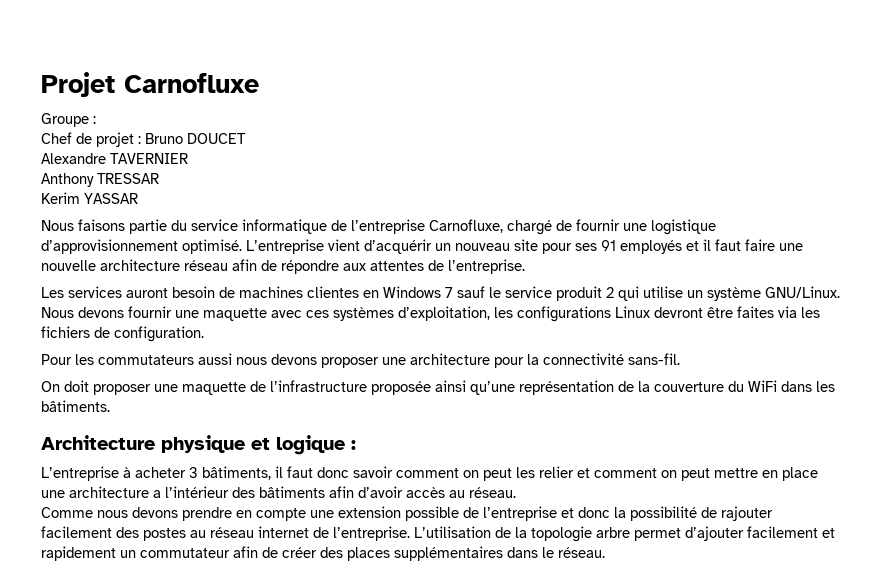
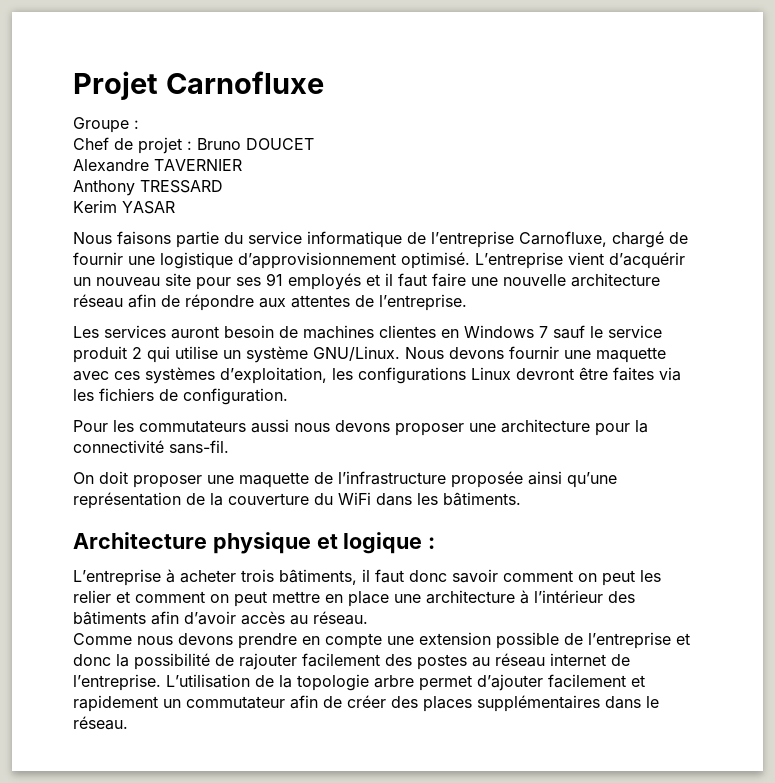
- Anthony TRESSAR
+ Anthony TRESSARD
- Kerim YASSAR
+ Kerim YASAR
- L’entreprise à acheter 3 bâtiments, il faut donc savoir comment on peut les relier et comment on peut mettre en place une architecture a l’intérieur des bâtiments afin d’avoir accès au réseau.
+ L’entreprise à acheter trois bâtiments, il faut donc savoir comment on peut les relier et comment on peut mettre en place une architecture à l’intérieur des bâtiments afin d’avoir accès au réseau.

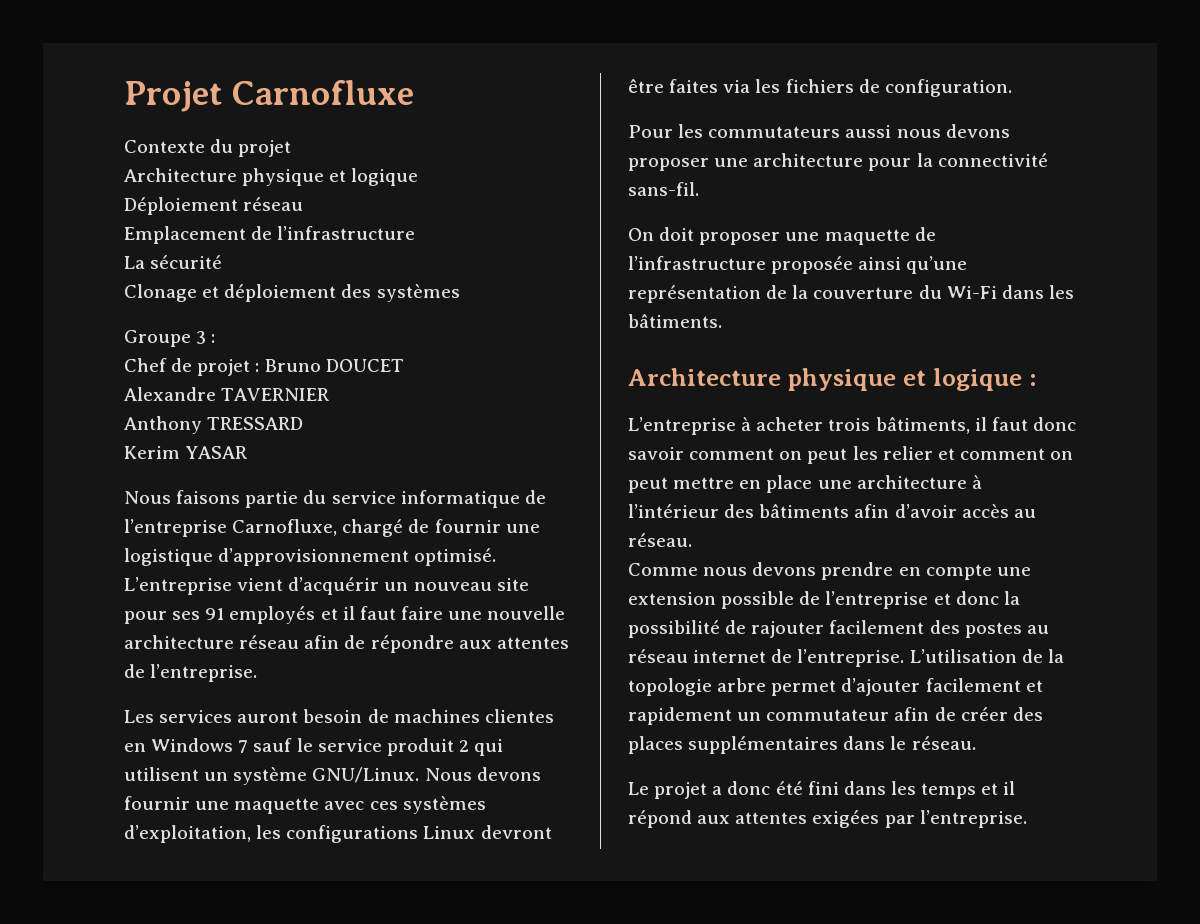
+ Contexte du projet
+ Architecture physique et logique
+ Déploiement réseau
+ Emplacement de l’infrastructure
+ La sécurité
+ Clonage et déploiement des systèmes
- Groupe :
+ Groupe 3 :
- Les services auront besoin de machines clientes en Windows 7 sauf le service produit 2 qui utilise un système GNU/Linux.
+ Les services auront besoin de machines clientes en Windows 7 sauf le service produit 2 qui utilisent un système GNU/Linux.
- On doit proposer une maquette de l’infrastructure proposée ainsi qu’une représentation de la couverture du WiFi dans les bâtiments.
+ On doit proposer une maquette de l’infrastructure proposée ainsi qu’une représentation de la couverture du Wi-Fi dans les bâtiments.
+ Le projet a donc été fini dans les temps et il répond aux attentes exigées par l’entreprise.

